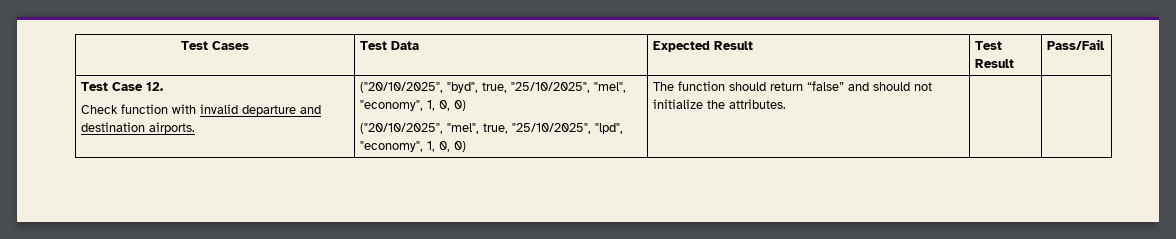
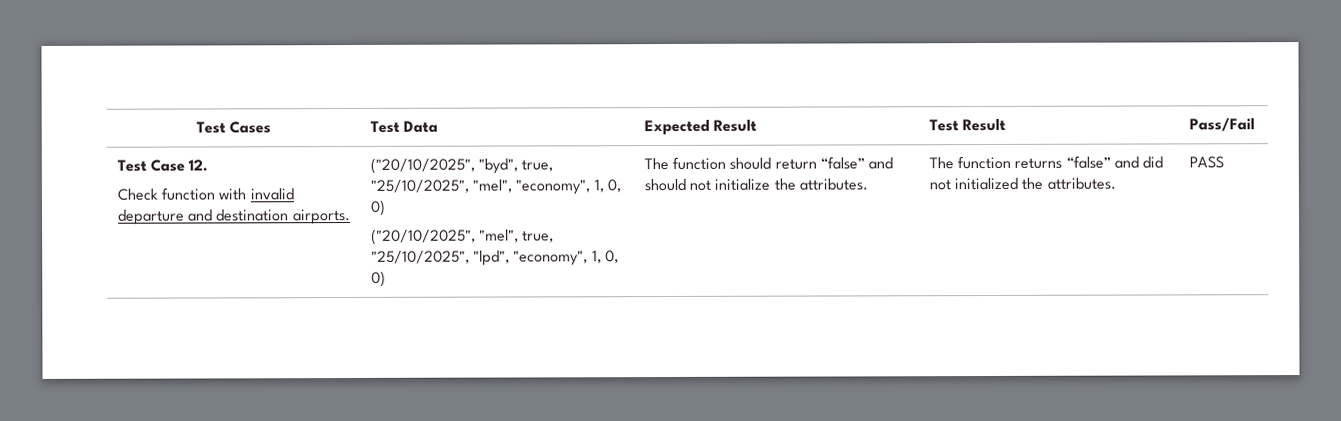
+ The function returns “false” and did not initialized the attributes. | PASS

